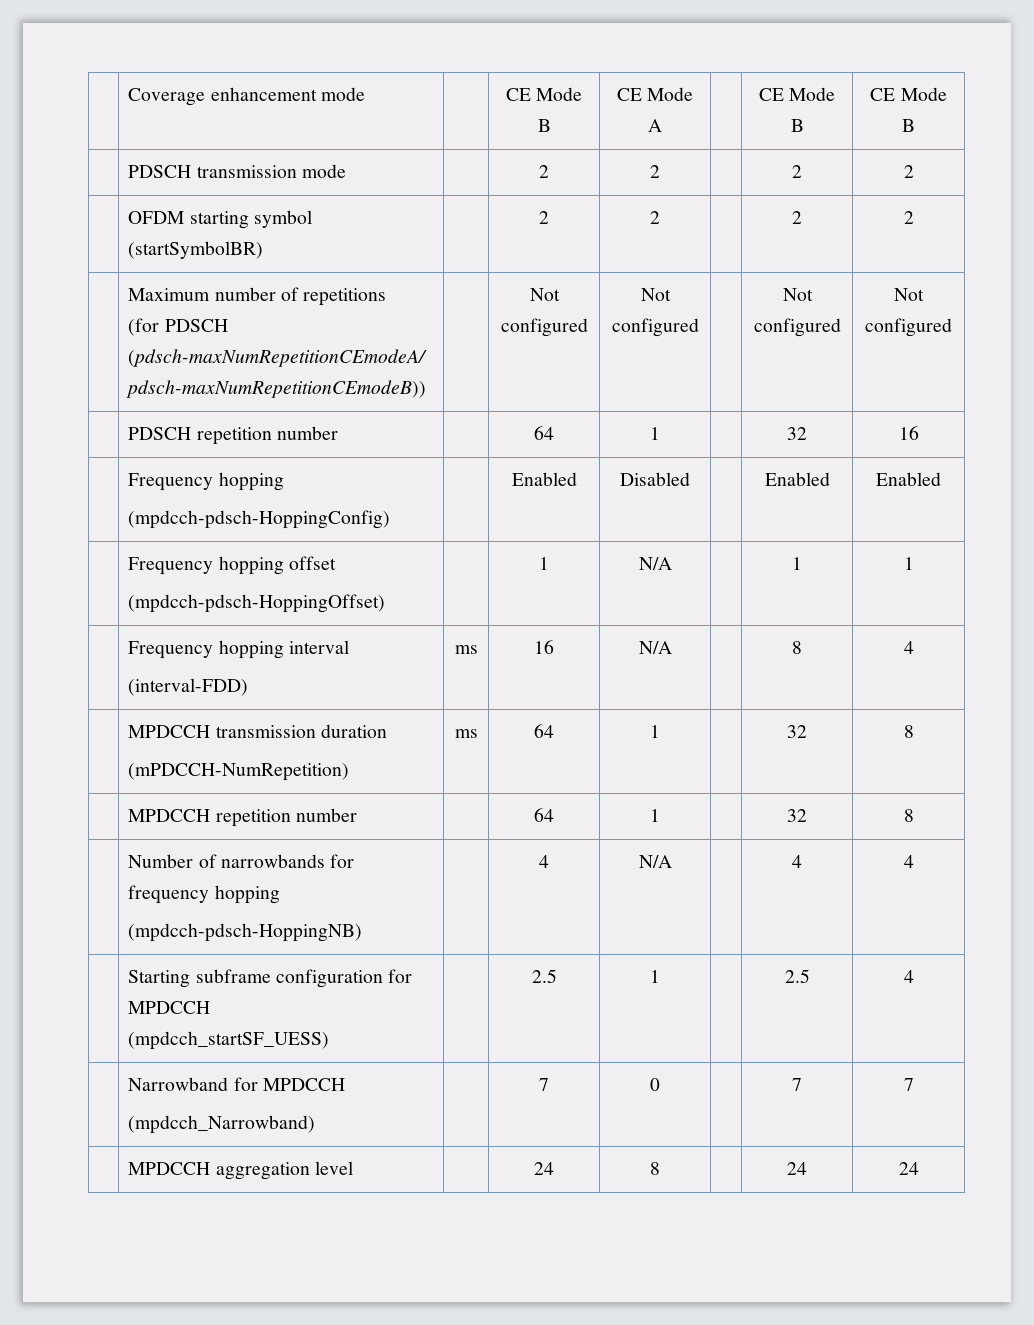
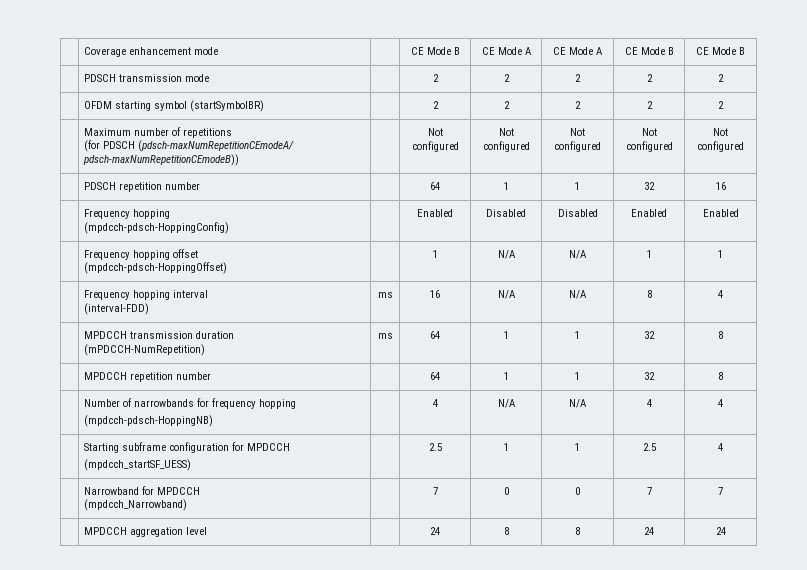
- | Coverage enhancement mode | | CE Mode B | CE Mode A | | CE Mode B | CE Mode B
+ | Coverage enhancement mode | | CE Mode B | CE Mode A | CE Mode A | CE Mode B | CE Mode B
- | PDSCH transmission mode | | 2 | 2 | | 2 | 2
+ | PDSCH transmission mode | | 2 | 2 | 2 | 2 | 2
- | OFDM starting symbol (startSymbolBR) | | 2 | 2 | | 2 | 2
+ | OFDM starting symbol (startSymbolBR) | | 2 | 2 | 2 | 2 | 2
  | Maximum number of repetitions
- (for PDSCH (pdsch-maxNumRepetitionCEmodeA/ pdsch-maxNumRepetitionCEmodeB)) | | Not configured | Not configured | | Not configured | Not configured
+ (for PDSCH (pdsch-maxNumRepetitionCEmodeA/ pdsch-maxNumRepetitionCEmodeB)) | | Not configured | Not configured | Not configured | Not configured | Not configured
- | PDSCH repetition number | | 64 | 1 | | 32 | 16
+ | PDSCH repetition number | | 64 | 1 | 1 | 32 | 16
  | Frequency hopping
- (mpdcch-pdsch-HoppingConfig) | | Enabled | Disabled | | Enabled | Enabled
+ (mpdcch-pdsch-HoppingConfig) | | Enabled | Disabled | Disabled | Enabled | Enabled
  | Frequency hopping offset
- (mpdcch-pdsch-HoppingOffset) | | 1 | N/A | | 1 | 1
+ (mpdcch-pdsch-HoppingOffset) | | 1 | N/A | N/A | 1 | 1
  | Frequency hopping interval
- (interval-FDD) | ms | 16 | N/A | | 8 | 4
+ (interval-FDD) | ms | 16 | N/A | N/A | 8 | 4
  | MPDCCH transmission duration
- (mPDCCH-NumRepetition) | ms | 64 | 1 | | 32 | 8
+ (mPDCCH-NumRepetition) | ms | 64 | 1 | 1 | 32 | 8
- | MPDCCH repetition number | | 64 | 1 | | 32 | 8
+ | MPDCCH repetition number | | 64 | 1 | 1 | 32 | 8
  | Number of narrowbands for frequency hopping
- (mpdcch-pdsch-HoppingNB) | | 4 | N/A | | 4 | 4
+ (mpdcch-pdsch-HoppingNB) | | 4 | N/A | N/A | 4 | 4
  | Starting subframe configuration for MPDCCH
- (mpdcch_startSF_UESS) | | 2.5 | 1 | | 2.5 | 4
+ (mpdcch_startSF_UESS) | | 2.5 | 1 | 1 | 2.5 | 4
  | Narrowband for MPDCCH
- (mpdcch_Narrowband) | | 7 | 0 | | 7 | 7
+ (mpdcch_Narrowband) | | 7 | 0 | 0 | 7 | 7
- | MPDCCH aggregation level | | 24 | 8 | | 24 | 24
+ | MPDCCH aggregation level | | 24 | 8 | 8 | 24 | 24

